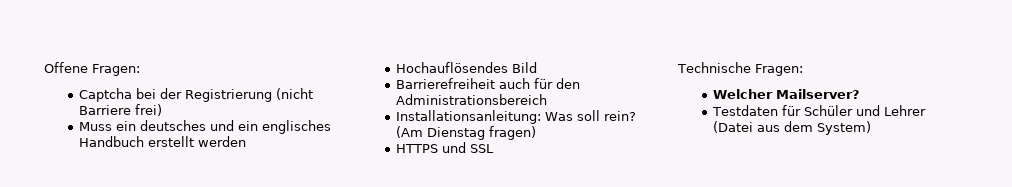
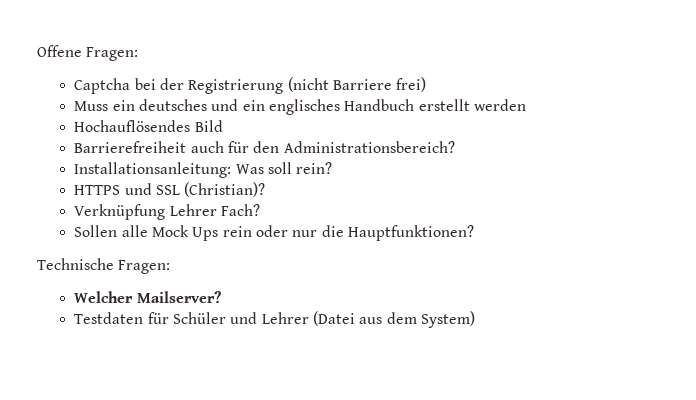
- Barrierefreiheit auch für den Administrationsbereich
+ Barrierefreiheit auch für den Administrationsbereich?
- (Am Dienstag fragen)
- HTTPS und SSL
+ HTTPS und SSL (Christian)?
+ Verknüpfung Lehrer Fach?
+ Sollen alle Mock Ups rein oder nur die Hauptfunktionen?

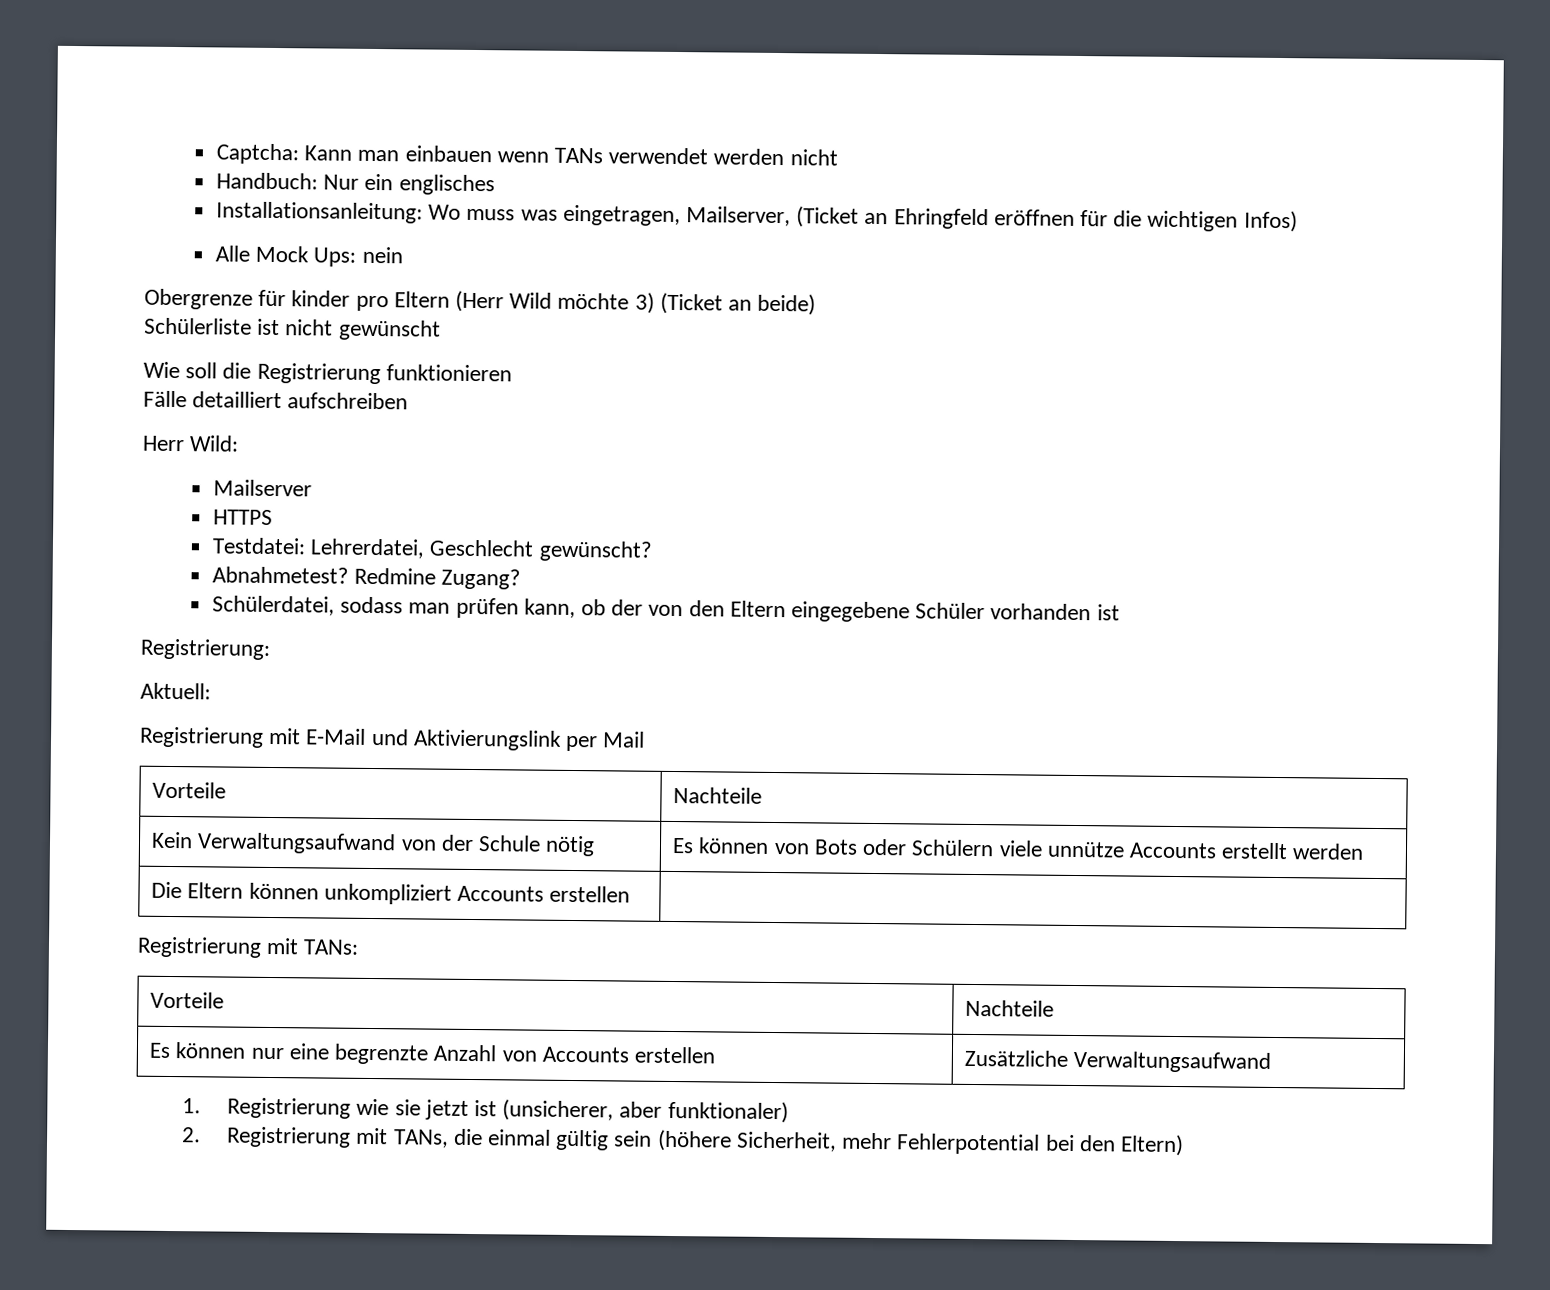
- Offene Fragen:
- Captcha bei der Registrierung (nicht Barriere frei)
- Muss ein deutsches und ein englisches Handbuch erstellt werden
- Hochauflösendes Bild
- Barrierefreiheit auch für den Administrationsbereich?
- Installationsanleitung: Was soll rein?
- HTTPS und SSL (Christian)?
- Verknüpfung Lehrer Fach?
- Sollen alle Mock Ups rein oder nur die Hauptfunktionen?
- Technische Fragen:
- Welcher Mailserver?
- Testdaten für Schüler und Lehrer (Datei aus dem System)
+ Captcha: Kann man einbauen wenn TANs verwendet werden nicht
+ Handbuch: Nur ein englisches
+ Installationsanleitung: Wo muss was eingetragen, Mailserver, (Ticket an Ehringfeld eröffnen für die wichtigen Infos)
+ Alle Mock Ups: nein
+ Obergrenze für kinder pro Eltern (Herr Wild möchte 3) (Ticket an beide)
+ Schülerliste ist nicht gewünscht
+ Wie soll die Registrierung funktionieren
+ Fälle detailliert aufschreiben
+ Herr Wild:
+ Mailserver
+ HTTPS
+ Testdatei: Lehrerdatei, Geschlecht gewünscht?
+ Abnahmetest? Redmine Zugang?
+ Schülerdatei, sodass man prüfen kann, ob der von den Eltern eingegebene Schüler vorhanden ist
+ Registrierung:
+ Aktuell:
+ Registrierung mit E-Mail und Aktivierungslink per Mail
+ Vorteile | Nachteile
+ Kein Verwaltungsaufwand von der Schule nötig | Es können von Bots oder Schülern viele unnütze Accounts erstellt werden
+ Die Eltern können unkompliziert Accounts erstellen |
+ Registrierung mit TANs:
+ Vorteile | Nachteile
+ Es können nur eine begrenzte Anzahl von Accounts erstellen | Zusätzliche Verwaltungsaufwand
+ 1. Registrierung wie sie jetzt ist (unsicherer, aber funktionaler)
+ 2. Registrierung mit TANs, die einmal gültig sein (höhere Sicherheit, mehr Fehlerpotential bei den Eltern)

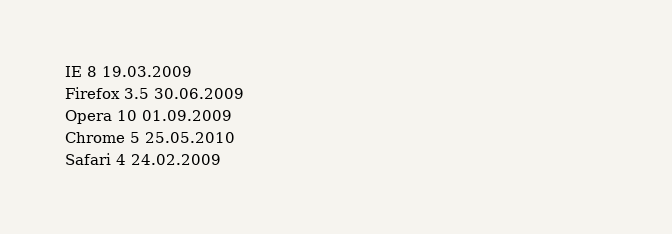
- Captcha: Kann man einbauen wenn TANs verwendet werden nicht
- Handbuch: Nur ein englisches
- Installationsanleitung: Wo muss was eingetragen, Mailserver, (Ticket an Ehringfeld eröffnen für die wichtigen Infos)
- Alle Mock Ups: nein
- Obergrenze für kinder pro Eltern (Herr Wild möchte 3) (Ticket an beide)
- Schülerliste ist nicht gewünscht
- Wie soll die Registrierung funktionieren
- Fälle detailliert aufschreiben
- Herr Wild:
- Mailserver
- HTTPS
- Testdatei: Lehrerdatei, Geschlecht gewünscht?
- Abnahmetest? Redmine Zugang?
- Schülerdatei, sodass man prüfen kann, ob der von den Eltern eingegebene Schüler vorhanden ist
- Registrierung:
- Aktuell:
- Registrierung mit E-Mail und Aktivierungslink per Mail
- Vorteile | Nachteile
- Kein Verwaltungsaufwand von der Schule nötig | Es können von Bots oder Schülern viele unnütze Accounts erstellt werden
- Die Eltern können unkompliziert Accounts erstellen |
- Registrierung mit TANs:
- Vorteile | Nachteile
- Es können nur eine begrenzte Anzahl von Accounts erstellen | Zusätzliche Verwaltungsaufwand
- 1. Registrierung wie sie jetzt ist (unsicherer, aber funktionaler)
- 2. Registrierung mit TANs, die einmal gültig sein (höhere Sicherheit, mehr Fehlerpotential bei den Eltern)
+ IE 8 19.03.2009
+ Firefox 3.5 30.06.2009
+ Opera 10 01.09.2009
+ Chrome 5 25.05.2010
+ Safari 4 24.02.2009

